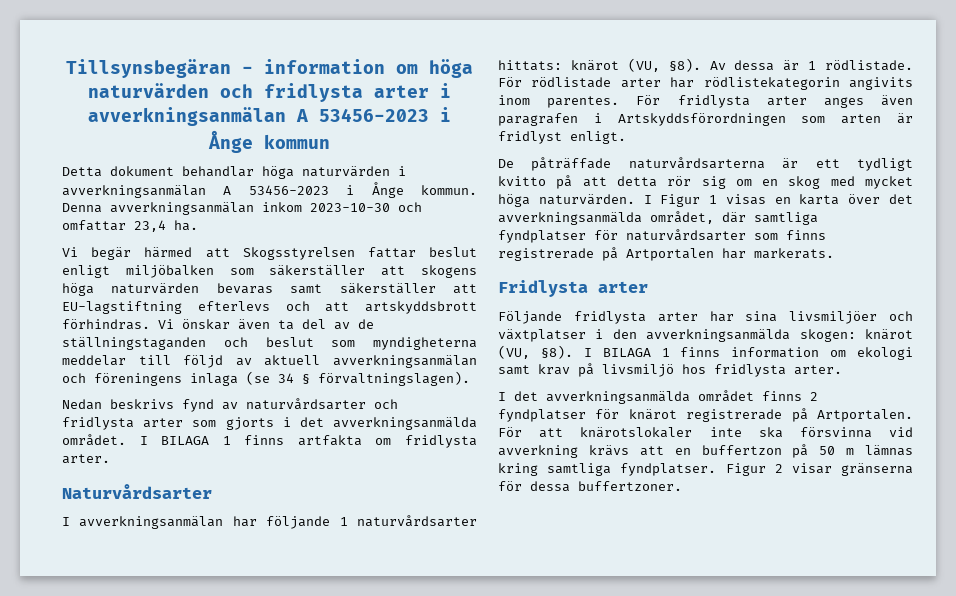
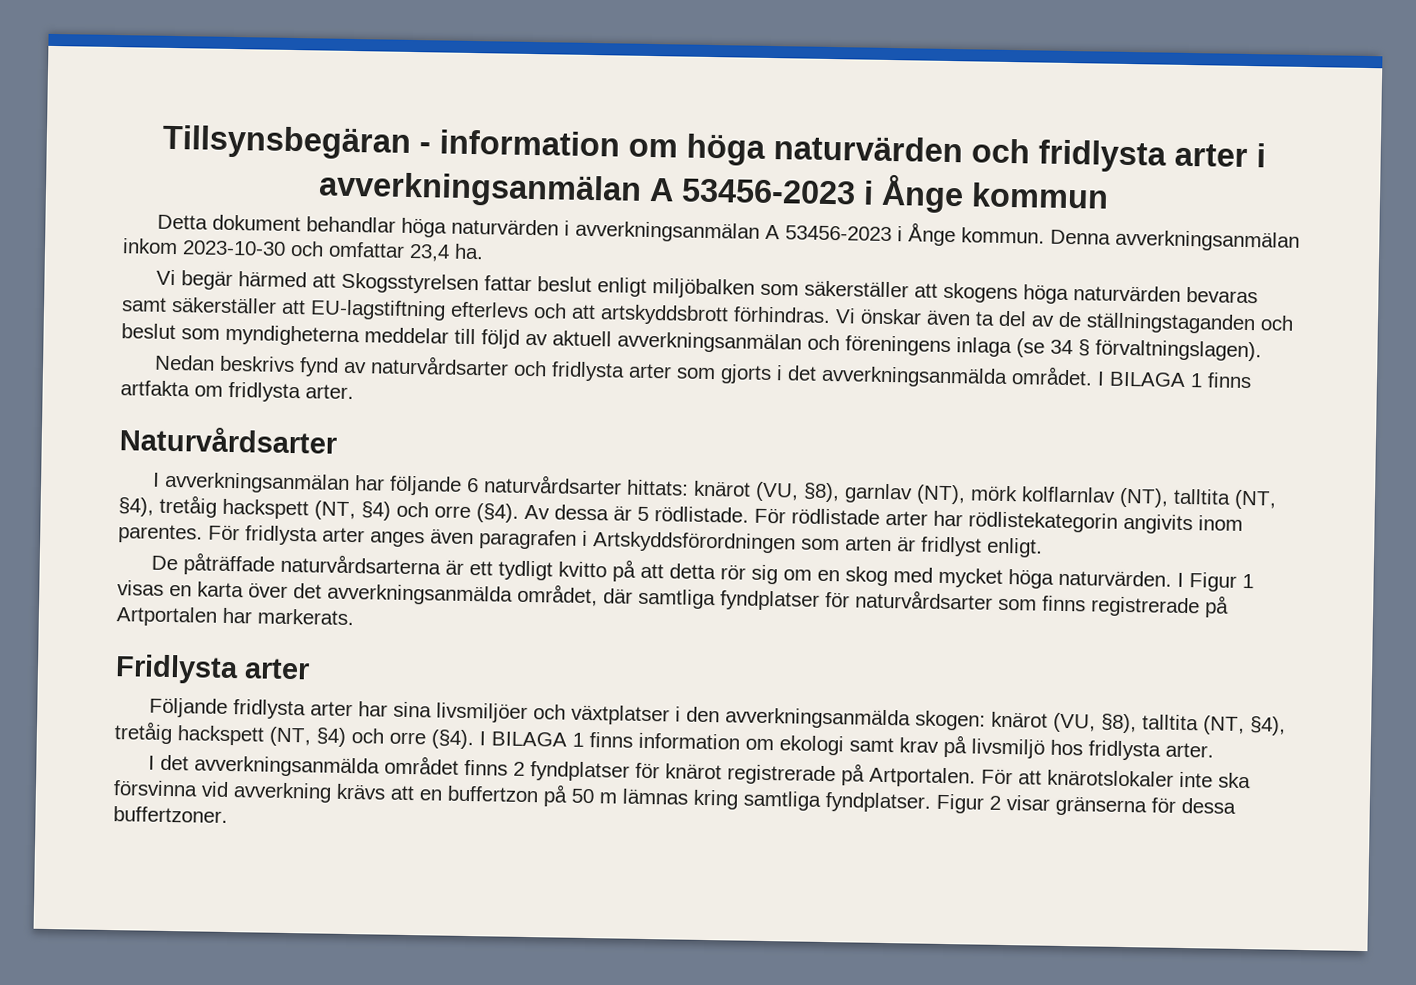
- I avverkningsanmälan har följande 1 naturvårdsarter hittats: knärot (VU, §8).
+ I avverkningsanmälan har följande 6 naturvårdsarter hittats: knärot (VU, §8), garnlav (NT), mörk kolflarnlav (NT), talltita (NT, §4), tretåig hackspett (NT, §4) och orre (§4).
- Av dessa är 1 rödlistade.
+ Av dessa är 5 rödlistade.
- Följande fridlysta arter har sina livsmiljöer och växtplatser i den avverkningsanmälda skogen: knärot (VU, §8).
+ Följande fridlysta arter har sina livsmiljöer och växtplatser i den avverkningsanmälda skogen: knärot (VU, §8), talltita (NT, §4), tretåig hackspett (NT, §4) och orre (§4).

